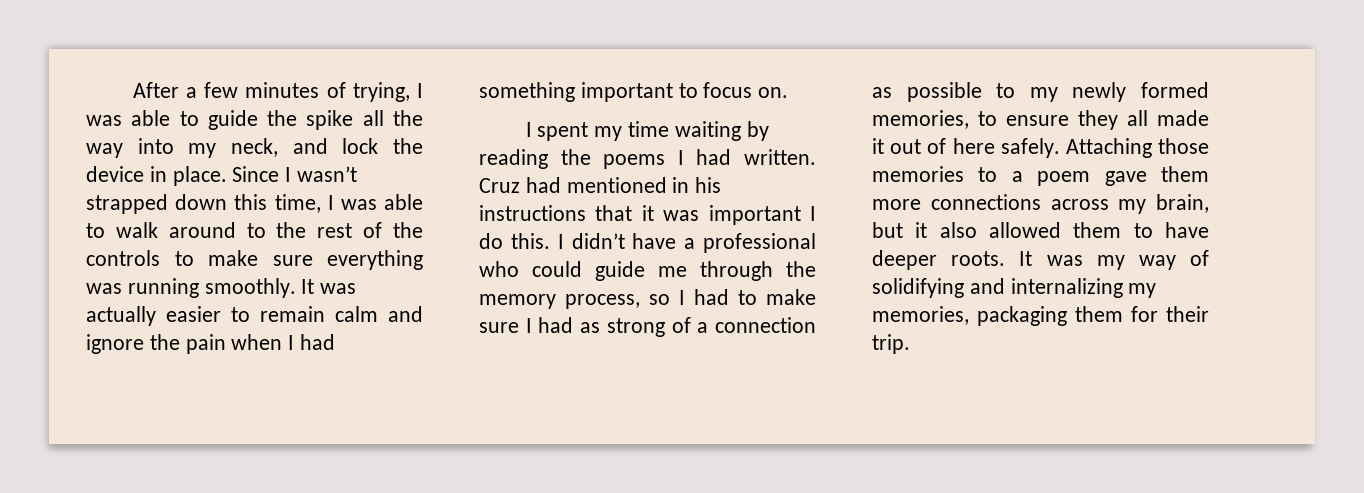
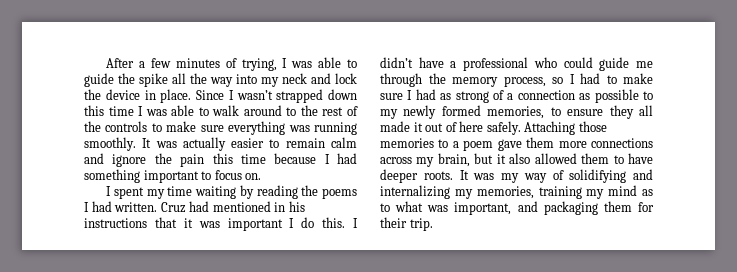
- After a few minutes of trying, I was able to guide the spike all the way into my neck, and lock the device in place.
+ After a few minutes of trying, I was able to guide the spike all the way into my neck and lock the device in place.
- Since I wasn’t strapped down this time, I was able to walk around to the rest of the controls to make sure everything was running smoothly.
+ Since I wasn’t strapped down this time I was able to walk around to the rest of the controls to make sure everything was running smoothly.
- It was actually easier to remain calm and ignore the pain when I had something important to focus on.
+ It was actually easier to remain calm and ignore the pain this time because I had something important to focus on.
- It was my way of solidifying and internalizing my memories, packaging them for their trip.
+ It was my way of solidifying and internalizing my memories, training my mind as to what was important, and packaging them for their trip.

